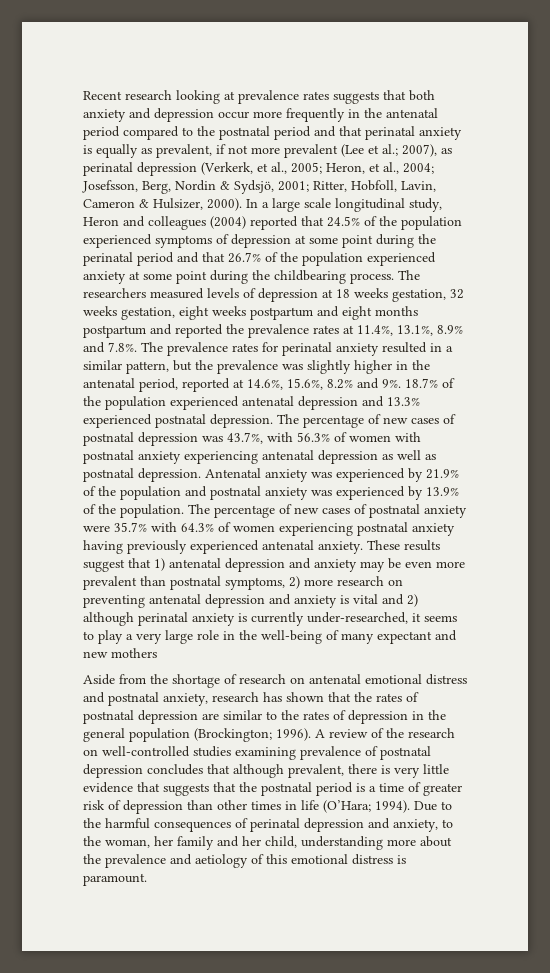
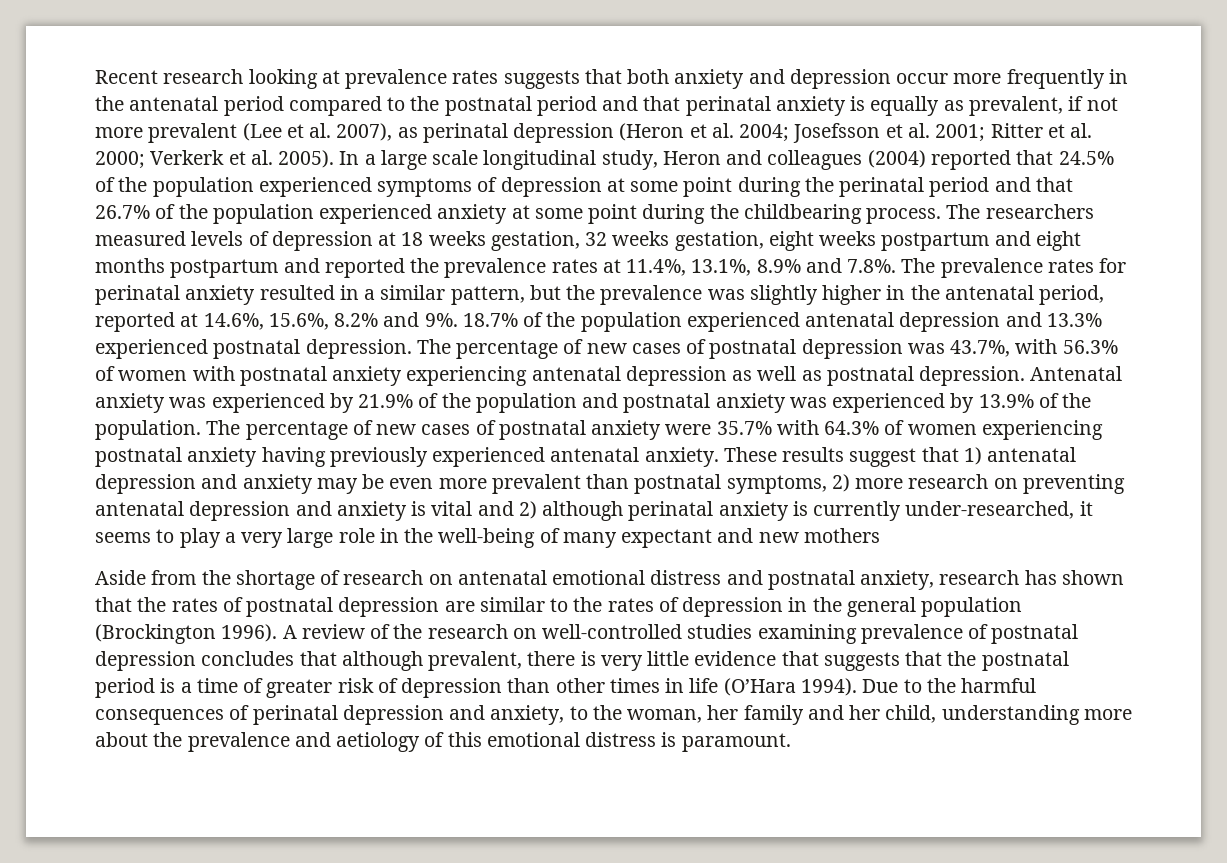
- Recent research looking at prevalence rates suggests that both anxiety and depression occur more frequently in the antenatal period compared to the postnatal period and that perinatal anxiety is equally as prevalent, if not more prevalent (Lee et al.; 2007), as perinatal depression (Verkerk, et al., 2005; Heron, et al., 2004; Josefsson, Berg, Nordin & Sydsjö, 2001; Ritter, Hobfoll, Lavin, Cameron & Hulsizer, 2000).
+ Recent research looking at prevalence rates suggests that both anxiety and depression occur more frequently in the antenatal period compared to the postnatal period and that perinatal anxiety is equally as prevalent, if not more prevalent (Lee et al. 2007), as perinatal depression (Heron et al. 2004; Josefsson et al. 2001; Ritter et al. 2000; Verkerk et al. 2005).
- Aside from the shortage of research on antenatal emotional distress and postnatal anxiety, research has shown that the rates of postnatal depression are similar to the rates of depression in the general population (Brockington; 1996).
+ Aside from the shortage of research on antenatal emotional distress and postnatal anxiety, research has shown that the rates of postnatal depression are similar to the rates of depression in the general population (Brockington 1996).
- A review of the research on well-controlled studies examining prevalence of postnatal depression concludes that although prevalent, there is very little evidence that suggests that the postnatal period is a time of greater risk of depression than other times in life (O’Hara; 1994).
+ A review of the research on well-controlled studies examining prevalence of postnatal depression concludes that although prevalent, there is very little evidence that suggests that the postnatal period is a time of greater risk of depression than other times in life (O’Hara 1994).

